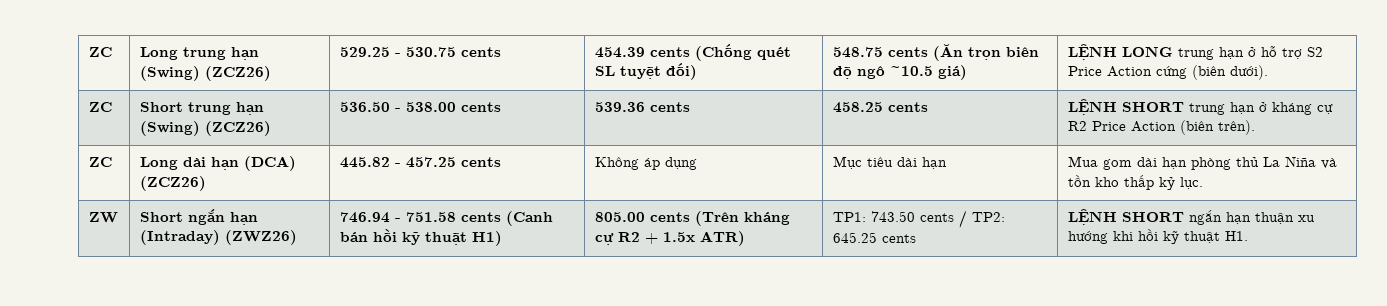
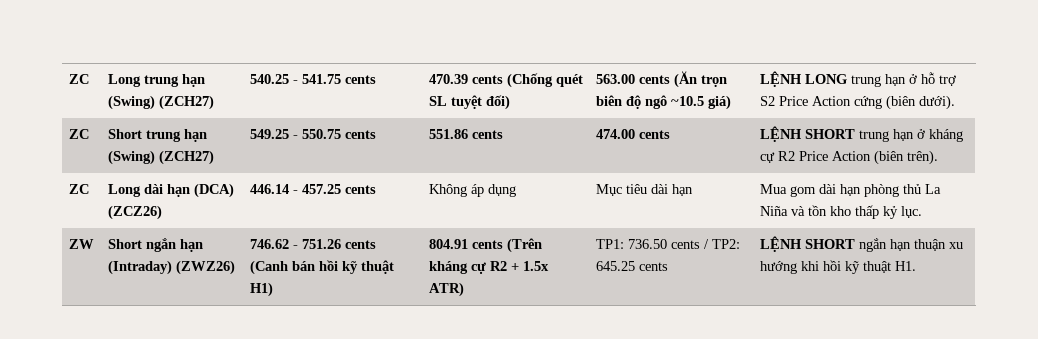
- ZC | Long trung hạn (Swing) (ZCZ26) | 529.25 - 530.75 cents | 454.39 cents (Chống quét SL tuyệt đối) | 548.75 cents (Ăn trọn biên độ ngô ~10.5 giá) | LỆNH LONG trung hạn ở hỗ trợ S2 Price Action cứng (biên dưới).
+ ZC | Long trung hạn (Swing) (ZCH27) | 540.25 - 541.75 cents | 470.39 cents (Chống quét SL tuyệt đối) | 563.00 cents (Ăn trọn biên độ ngô ~10.5 giá) | LỆNH LONG trung hạn ở hỗ trợ S2 Price Action cứng (biên dưới).
- ZC | Short trung hạn (Swing) (ZCZ26) | 536.50 - 538.00 cents | 539.36 cents | 458.25 cents | LỆNH SHORT trung hạn ở kháng cự R2 Price Action (biên trên).
+ ZC | Short trung hạn (Swing) (ZCH27) | 549.25 - 550.75 cents | 551.86 cents | 474.00 cents | LỆNH SHORT trung hạn ở kháng cự R2 Price Action (biên trên).
- ZC | Long dài hạn (DCA) (ZCZ26) | 445.82 - 457.25 cents | Không áp dụng | Mục tiêu dài hạn | Mua gom dài hạn phòng thủ La Niña và tồn kho thấp kỷ lục.
+ ZC | Long dài hạn (DCA) (ZCZ26) | 446.14 - 457.25 cents | Không áp dụng | Mục tiêu dài hạn | Mua gom dài hạn phòng thủ La Niña và tồn kho thấp kỷ lục.
- 746.94 - 751.58 cents (Canh bán hồi kỹ thuật H1)
+ 746.62 - 751.26 cents (Canh bán hồi kỹ thuật H1)
- 805.00 cents (Trên kháng cự R2 + 1.5x ATR)
+ 804.91 cents (Trên kháng cự R2 + 1.5x ATR)
- TP1: 743.50 cents / TP2: 645.25 cents
+ TP1: 736.50 cents / TP2: 645.25 cents

